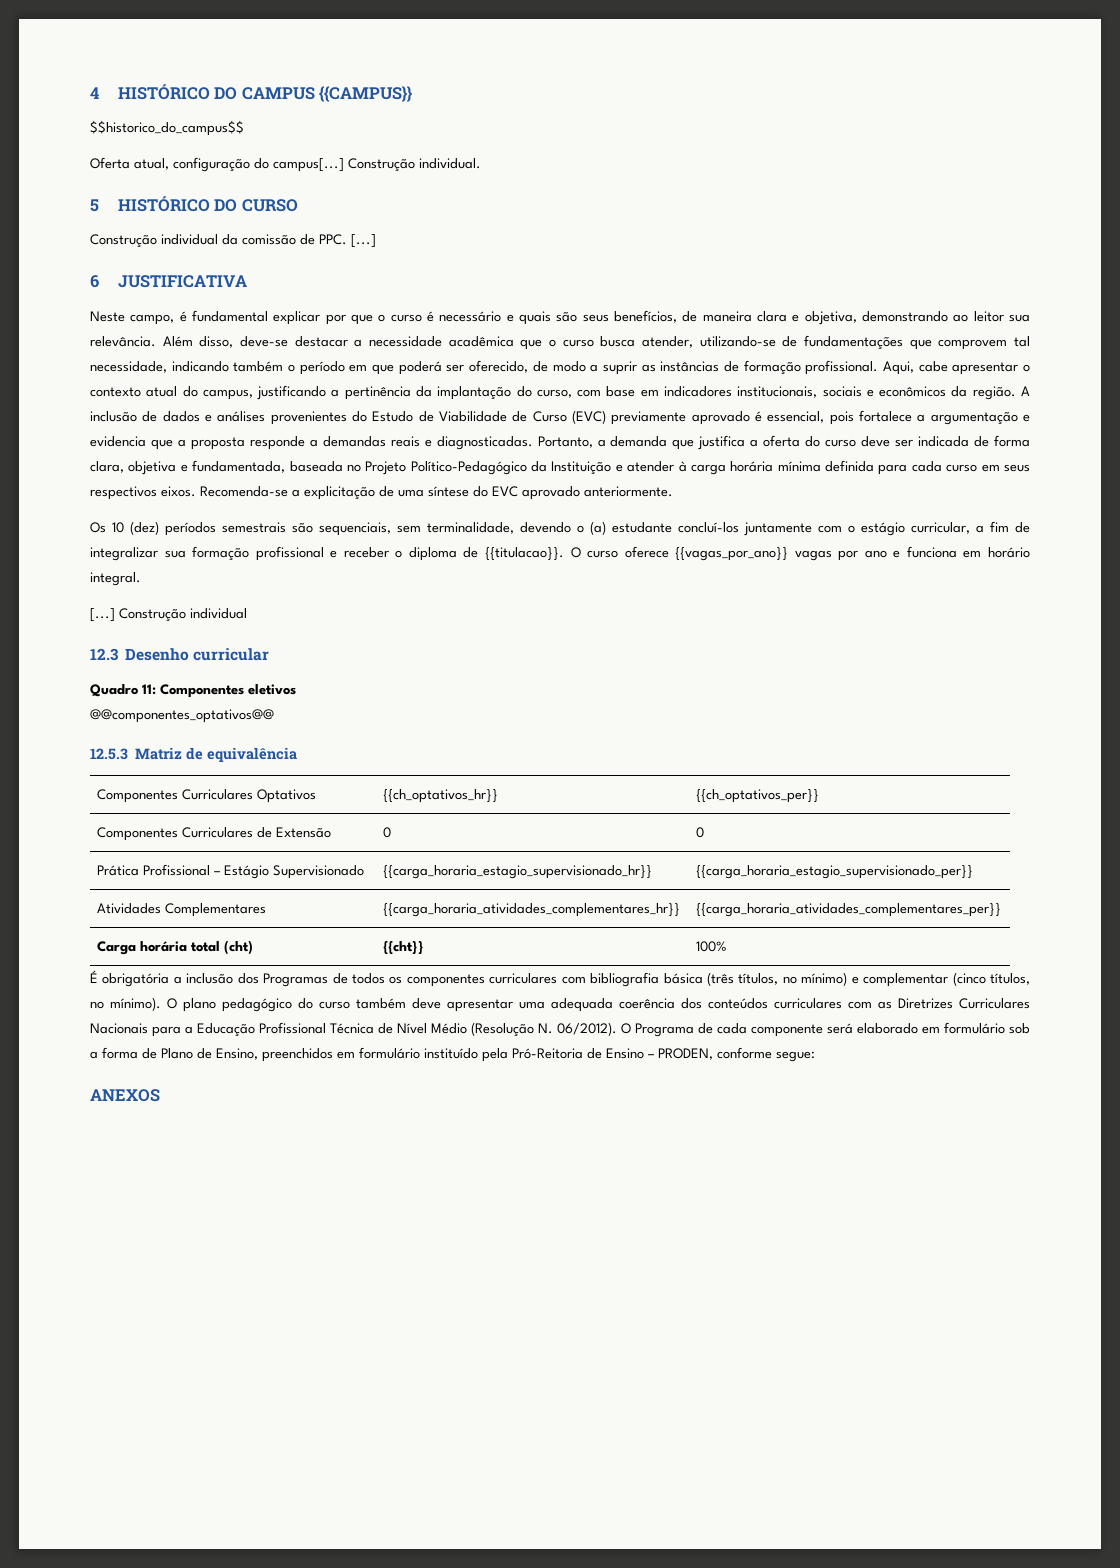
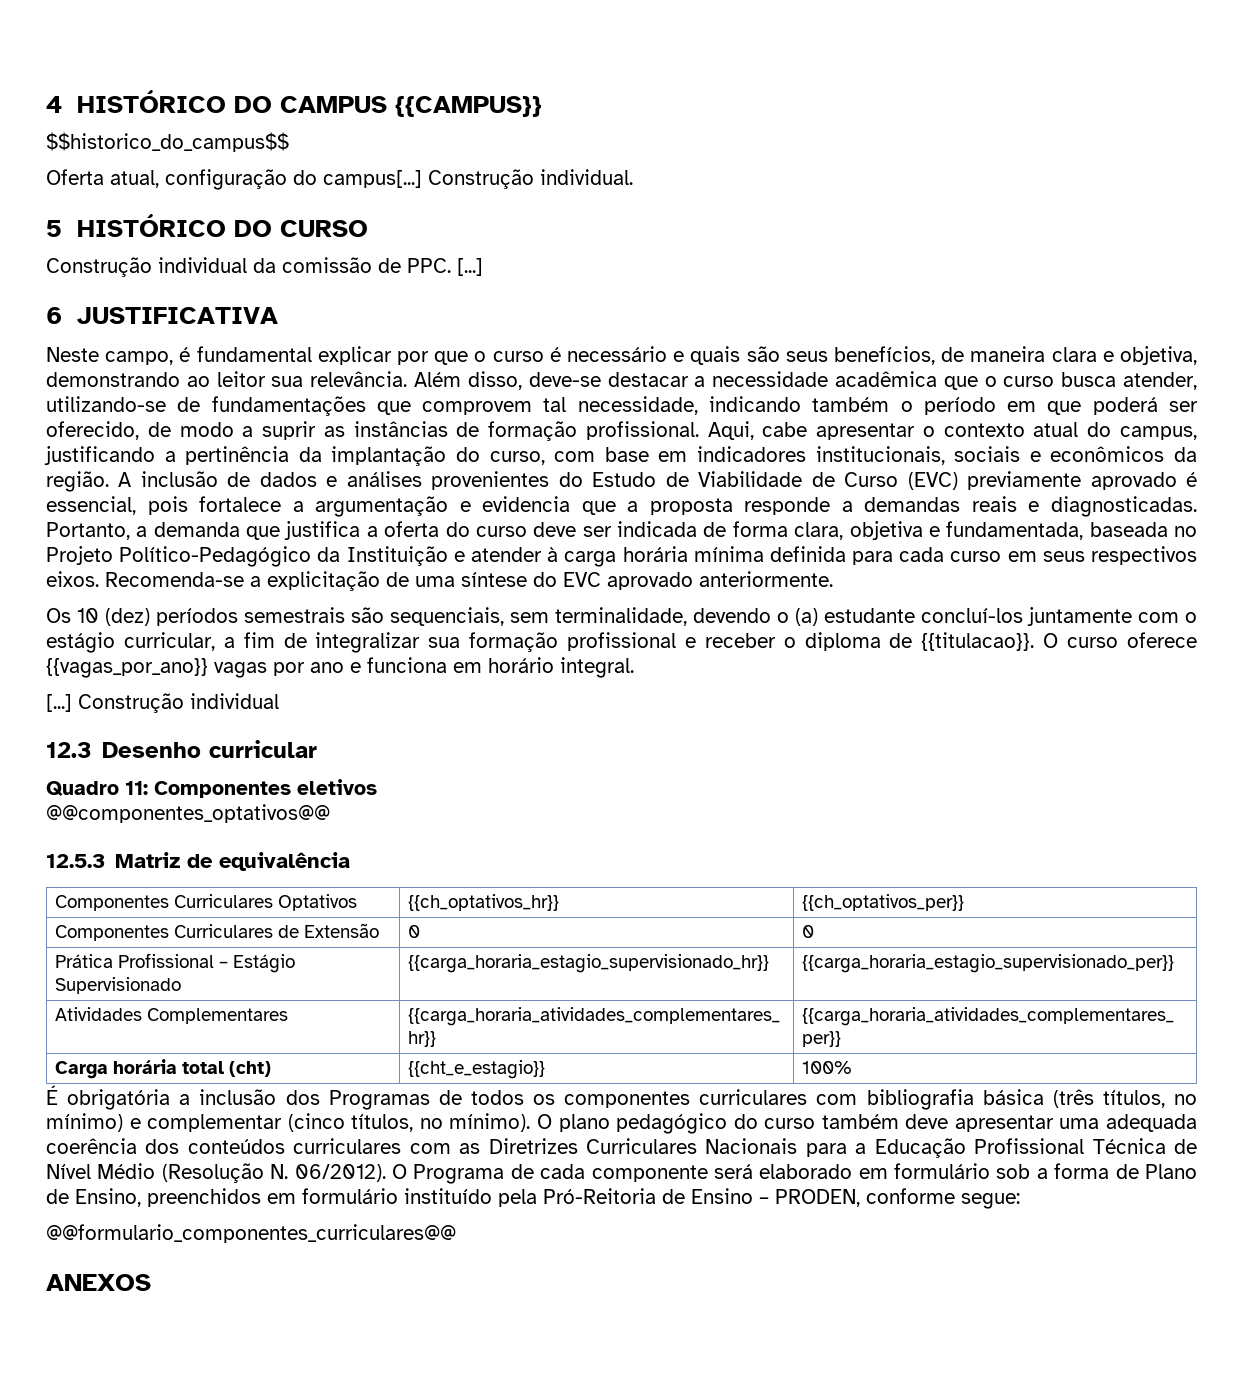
- Carga horária total (cht) | {{cht}} | 100%
+ Carga horária total (cht) | {{cht_e_estagio}} | 100%
+ @@formulario_componentes_curriculares@@

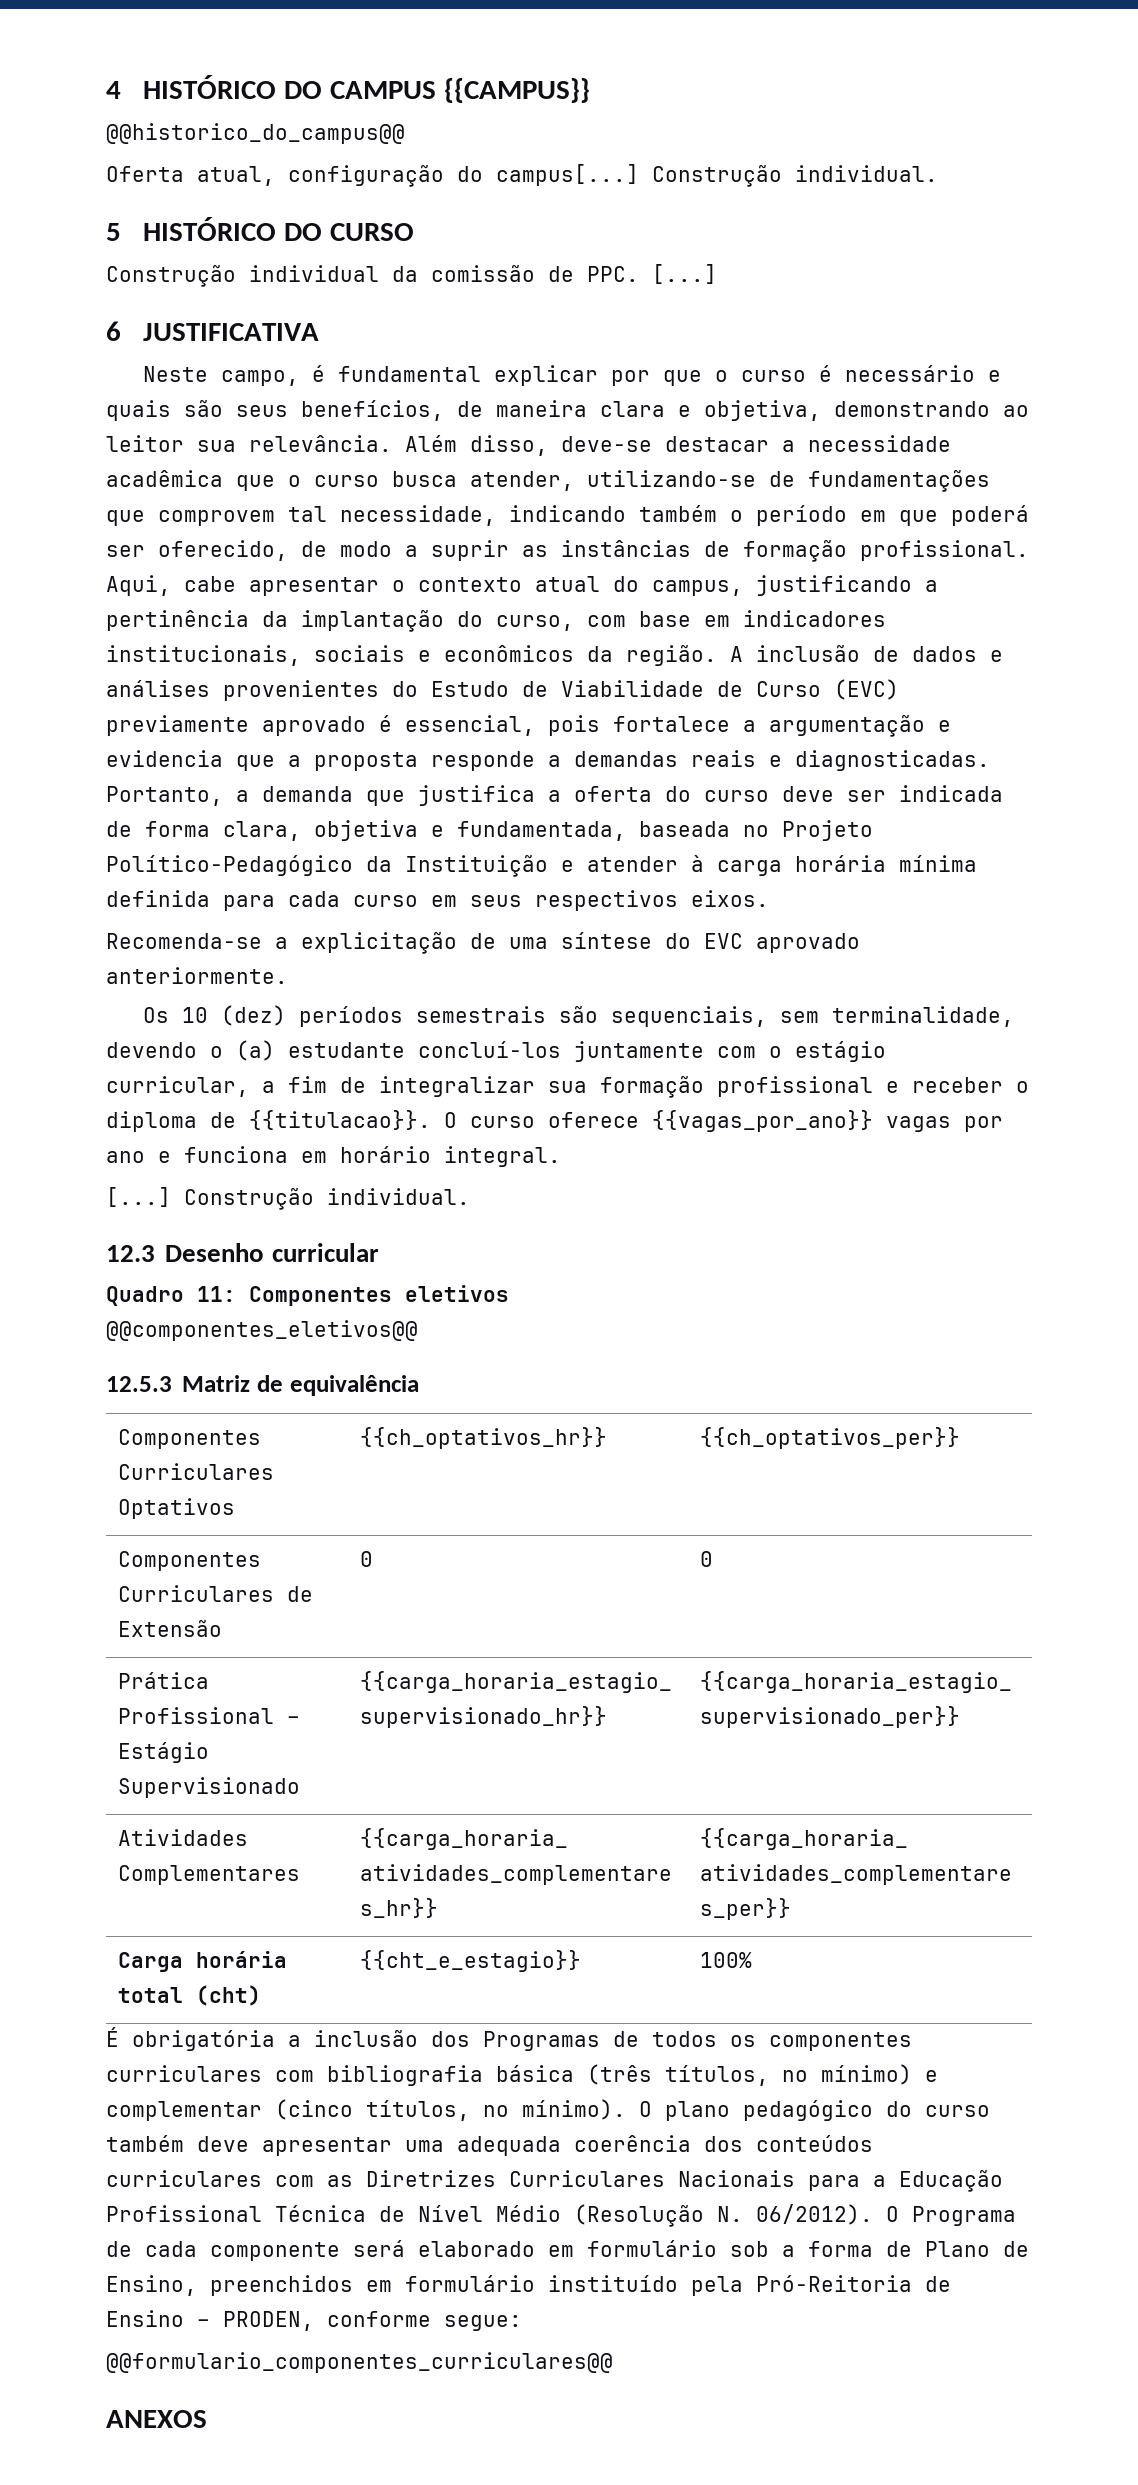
- $$historico_do_campus$$
+ @@historico_do_campus@@
- Portanto, a demanda que justifica a oferta do curso deve ser indicada de forma clara, objetiva e fundamentada, baseada no Projeto Político-Pedagógico da Instituição e atender à carga horária mínima definida para cada curso em seus respectivos eixos. Recomenda-se a explicitação de uma síntese do EVC aprovado anteriormente.
+ Portanto, a demanda que justifica a oferta do curso deve ser indicada de forma clara, objetiva e fundamentada, baseada no Projeto Político-Pedagógico da Instituição e atender à carga horária mínima definida para cada curso em seus respectivos eixos.
+ Recomenda-se a explicitação de uma síntese do EVC aprovado anteriormente.
- [...] Construção individual
+ [...] Construção individual.
- @@componentes_optativos@@
+ @@componentes_eletivos@@

